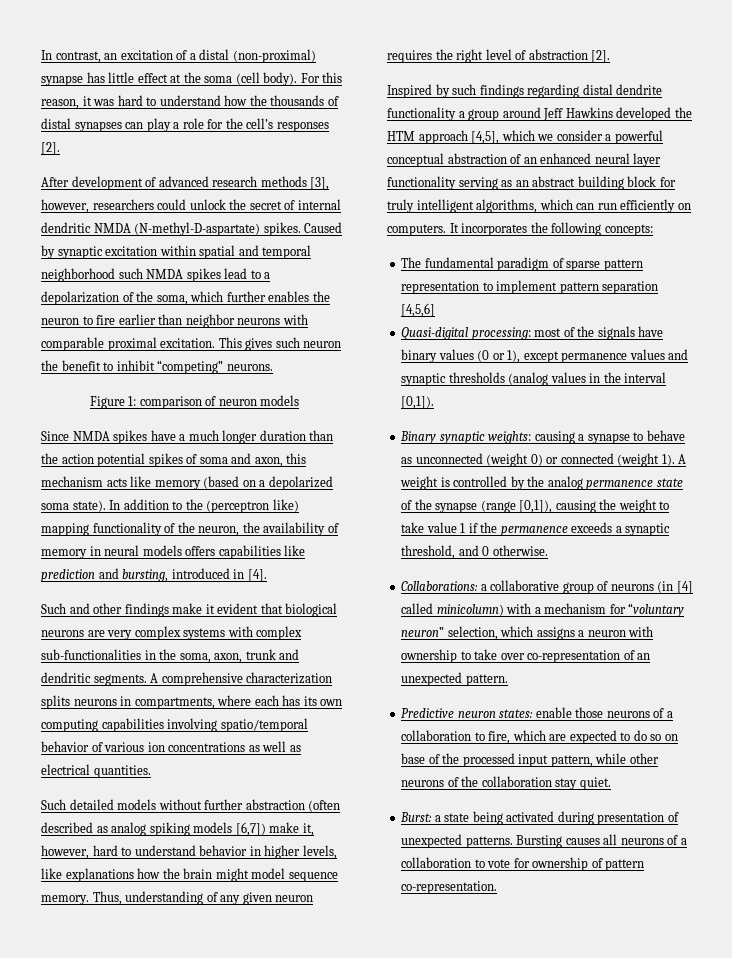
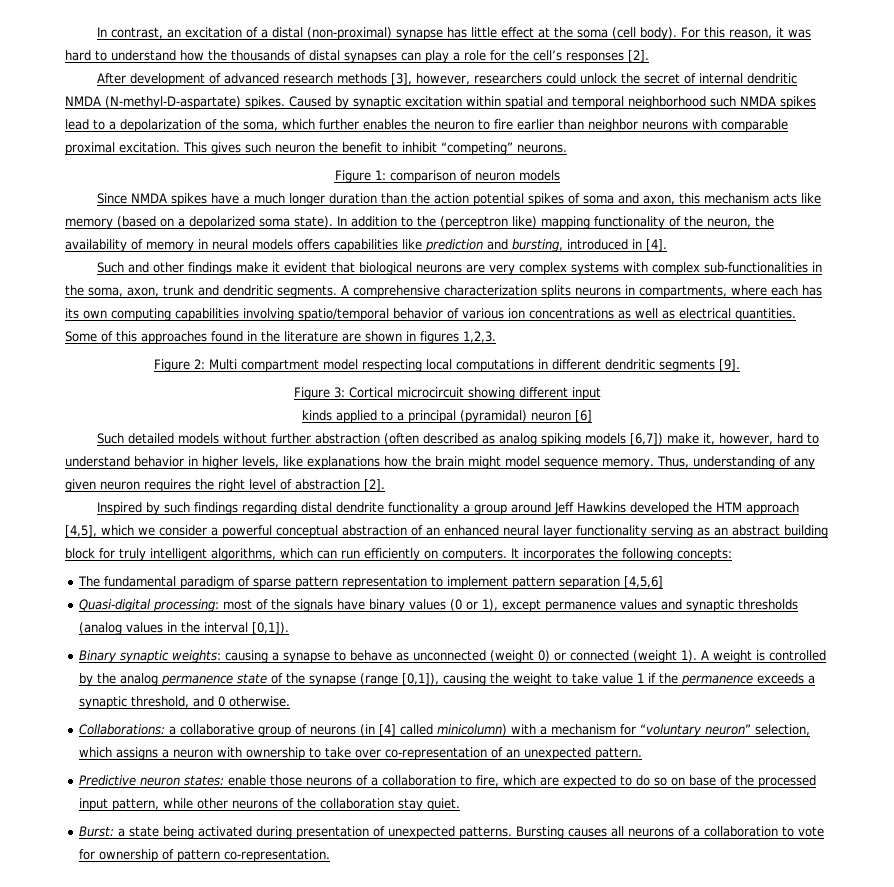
+ Some of this approaches found in the literature are shown in figures 1,2,3.
+ Figure 2: Multi compartment model respecting local computations in different dendritic segments [9].
+ Figure 3: Cortical microcircuit showing different input
+ kinds applied to a principal (pyramidal) neuron [6]

